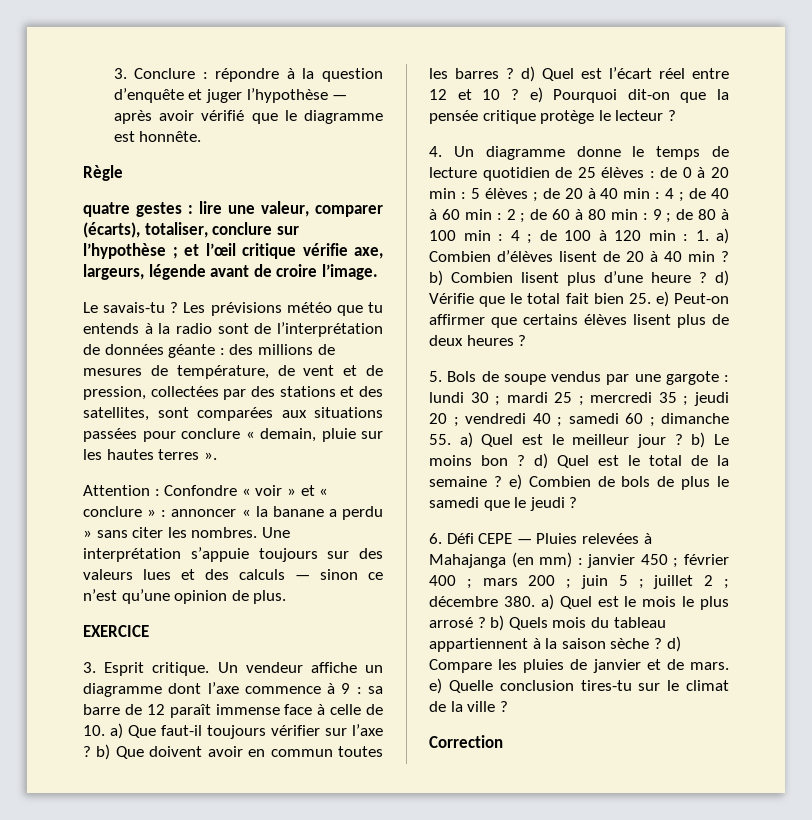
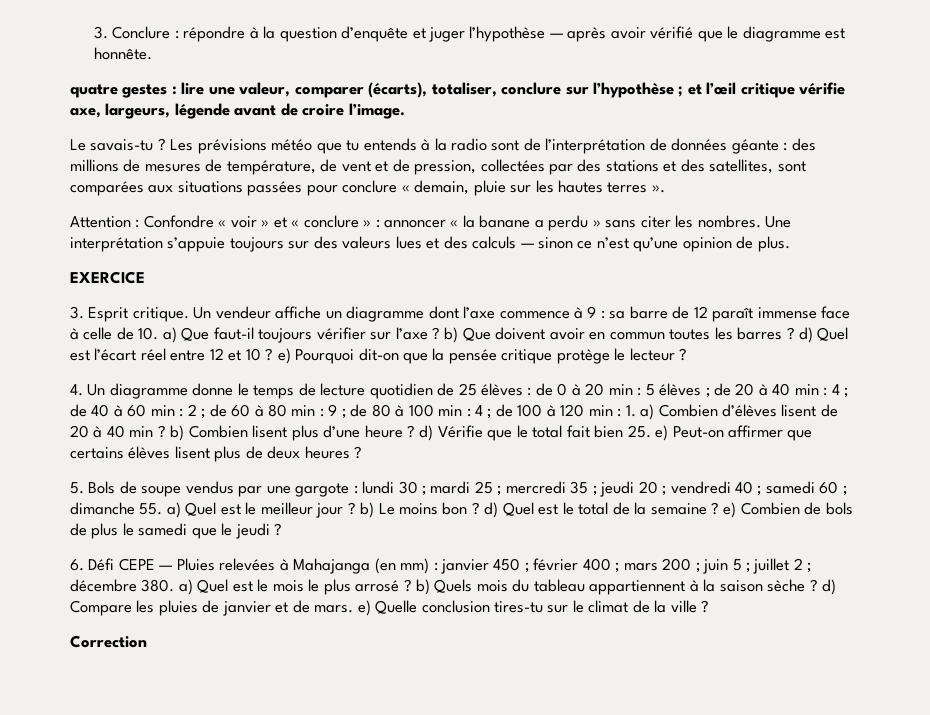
- Règle

